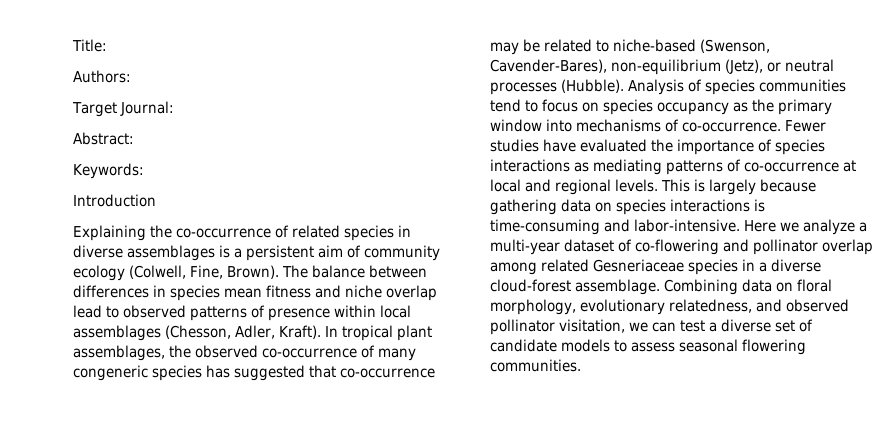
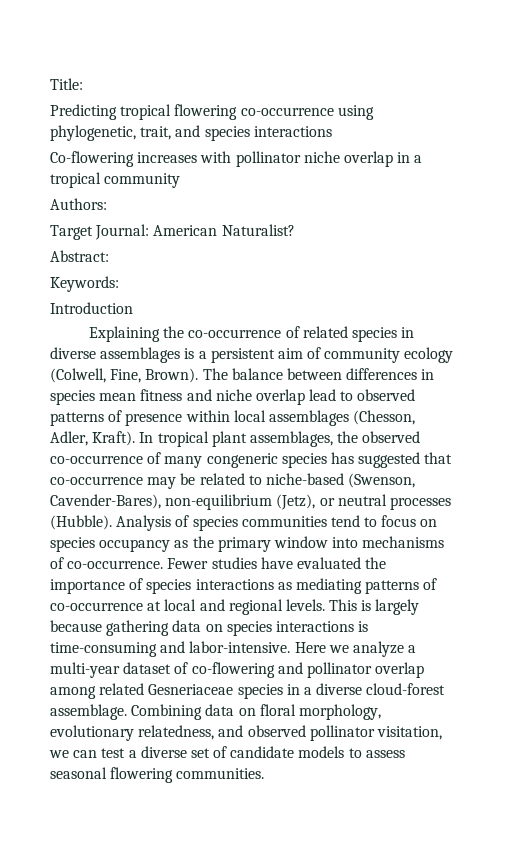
+ Predicting tropical flowering co-occurrence using phylogenetic, trait, and species interactions
+ Co-flowering increases with pollinator niche overlap in a tropical community
- Target Journal:
+ Target Journal: American Naturalist?

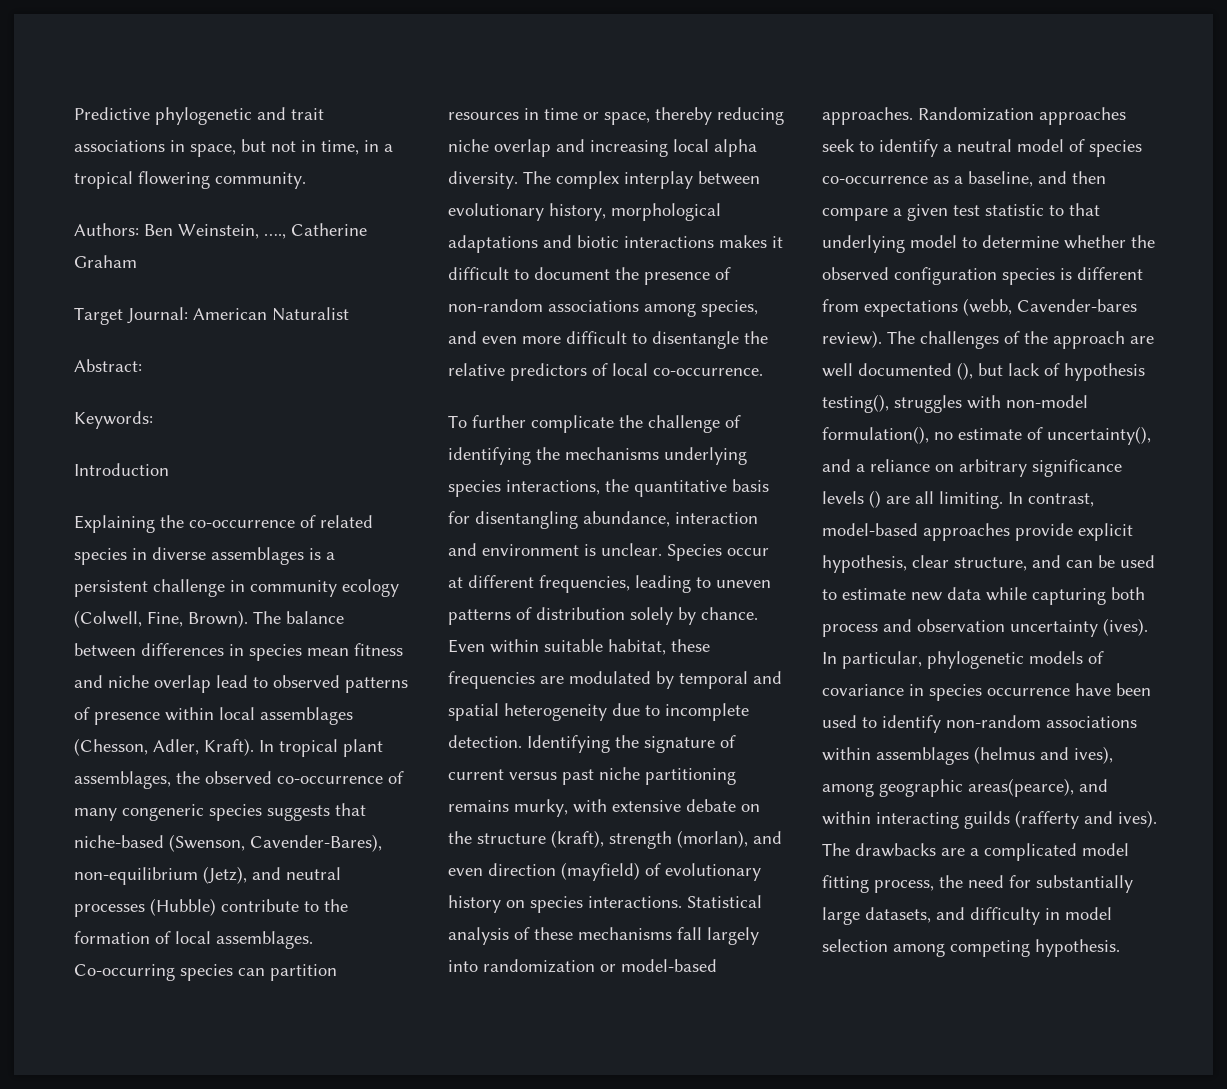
- Title:
- Predicting tropical flowering co-occurrence using phylogenetic, trait, and species interactions
- Co-flowering increases with pollinator niche overlap in a tropical community
+ Predictive phylogenetic and trait associations in space, but not in time, in a tropical flowering community.
- Authors:
+ Authors: Ben Weinstein, …., Catherine Graham
- Target Journal: American Naturalist?
+ Target Journal: American Naturalist
- Explaining the co-occurrence of related species in diverse assemblages is a persistent aim of community ecology (Colwell, Fine, Brown).
+ Explaining the co-occurrence of related species in diverse assemblages is a persistent challenge in community ecology (Colwell, Fine, Brown).
- In tropical plant assemblages, the observed co-occurrence of many congeneric species has suggested that co-occurrence may be related to niche-based (Swenson, Cavender-Bares), non-equilibrium (Jetz), or neutral processes (Hubble). Analysis of species communities tend to focus on species occupancy as the primary window into mechanisms of co-occurrence. Fewer studies have evaluated the importance of species interactions as mediating patterns of co-occurrence at local and regional levels. This is largely because gathering data on species interactions is time-consuming and labor-intensive. Here we analyze a multi-year dataset of co-flowering and pollinator overlap among related Gesneriaceae species in a diverse cloud-forest assemblage. Combining data on floral morphology, evolutionary relatedness, and observed pollinator visitation, we can test a diverse set of candidate models to assess seasonal flowering communities.
+ In tropical plant assemblages, the observed co-occurrence of many congeneric species suggests that niche-based (Swenson, Cavender-Bares), non-equilibrium (Jetz), and neutral processes (Hubble) contribute to the formation of local assemblages. Co-occurring species can partition resources in time or space, thereby reducing niche overlap and increasing local alpha diversity. The complex interplay between evolutionary history, morphological adaptations and biotic interactions makes it difficult to document the presence of non-random associations among species, and even more difficult to disentangle the relative predictors of local co-occurrence.
+ To further complicate the challenge of identifying the mechanisms underlying species interactions, the quantitative basis for disentangling abundance, interaction and environment is unclear. Species occur at different frequencies, leading to uneven patterns of distribution solely by chance. Even within suitable habitat, these frequencies are modulated by temporal and spatial heterogeneity due to incomplete detection. Identifying the signature of current versus past niche partitioning remains murky, with extensive debate on the structure (kraft), strength (morlan), and even direction (mayfield) of evolutionary history on species interactions. Statistical analysis of these mechanisms fall largely into randomization or model-based approaches. Randomization approaches seek to identify a neutral model of species co-occurrence as a baseline, and then compare a given test statistic to that underlying model to determine whether the observed configuration species is different from expectations (webb, Cavender-bares review). The challenges of the approach are well documented (), but lack of hypothesis testing(), struggles with non-model formulation(), no estimate of uncertainty(), and a reliance on arbitrary significance levels () are all limiting. In contrast, model-based approaches provide explicit hypothesis, clear structure, and can be used to estimate new data while capturing both process and observation uncertainty (ives). In particular, phylogenetic models of covariance in species occurrence have been used to identify non-random associations within assemblages (helmus and ives), among geographic areas(pearce), and within interacting guilds (rafferty and ives). The drawbacks are a complicated model fitting process, the need for substantially large datasets, and difficulty in model selection among competing hypothesis.

